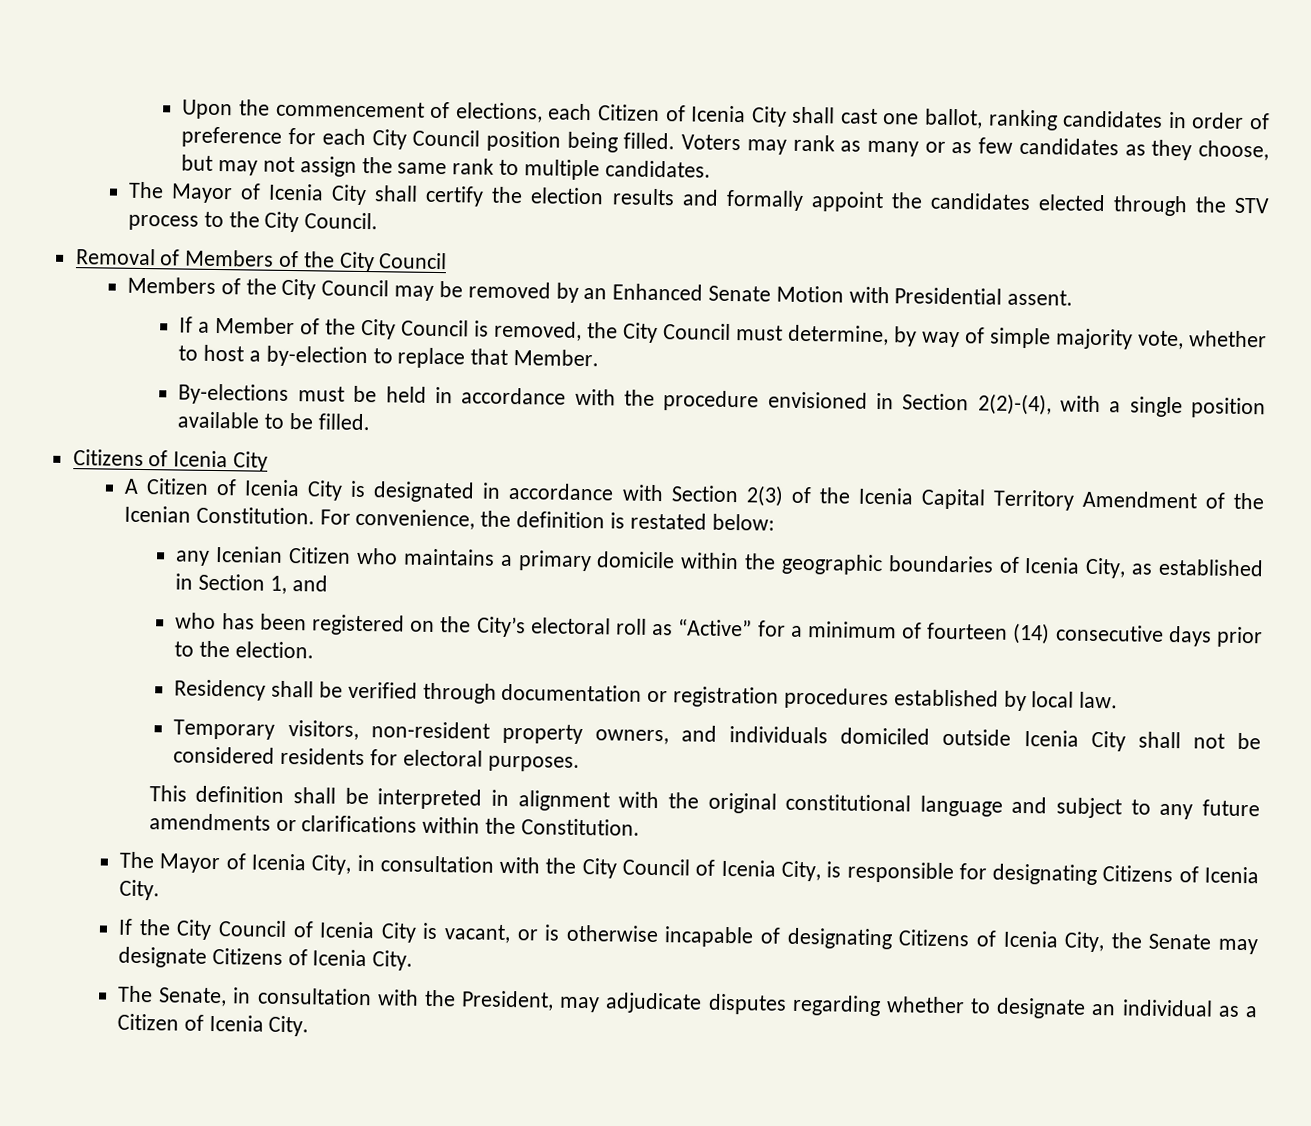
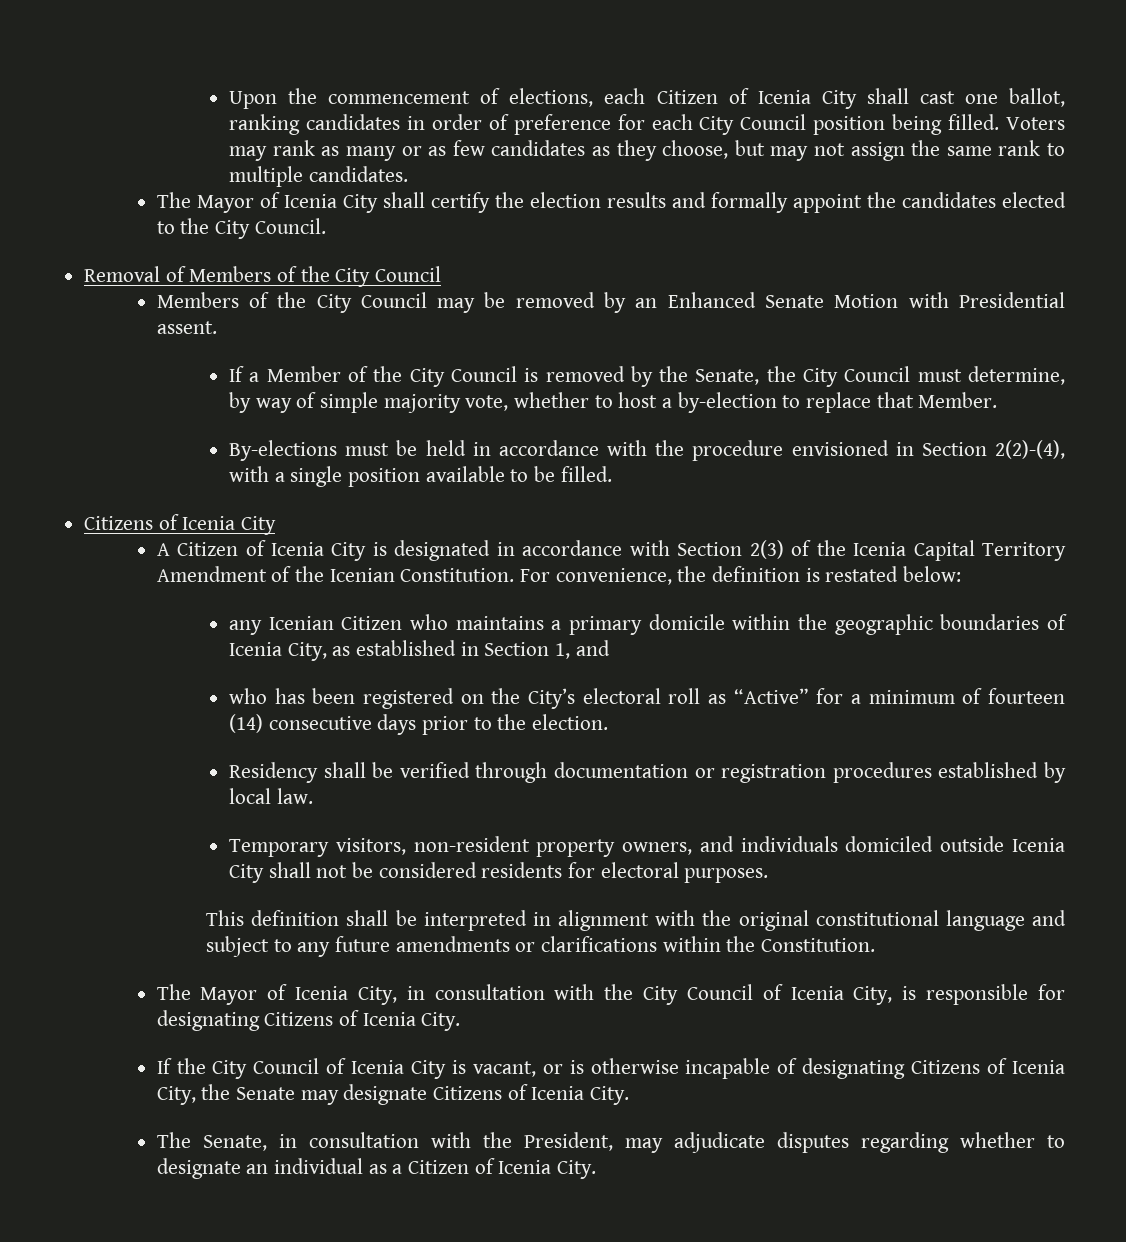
- The Mayor of Icenia City shall certify the election results and formally appoint the candidates elected through the STV process to the City Council.
+ The Mayor of Icenia City shall certify the election results and formally appoint the candidates elected to the City Council.
- If a Member of the City Council is removed, the City Council must determine, by way of simple majority vote, whether to host a by-election to replace that Member.
+ If a Member of the City Council is removed by the Senate, the City Council must determine, by way of simple majority vote, whether to host a by-election to replace that Member.

